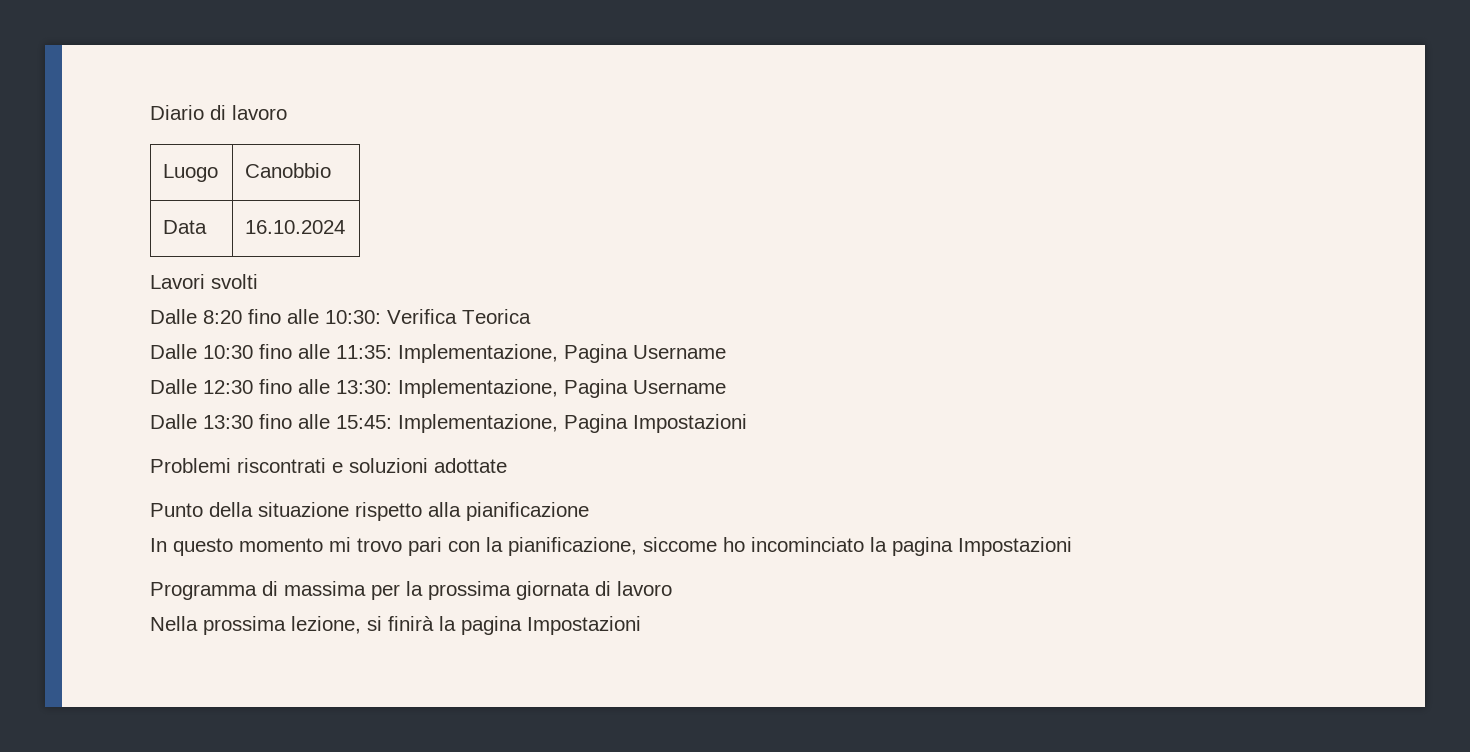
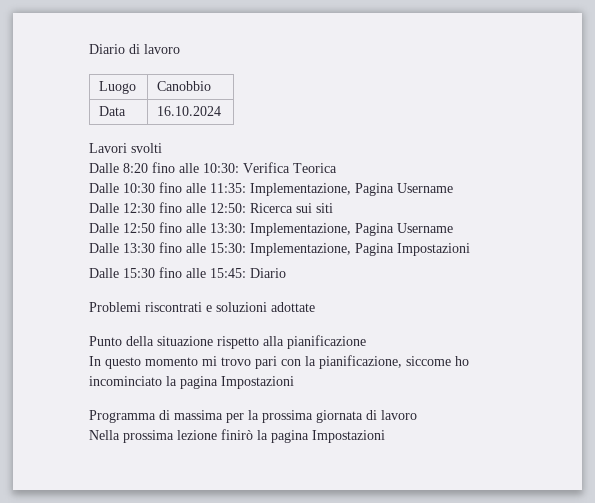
- Dalle 12:30 fino alle 13:30: Implementazione, Pagina Username
+ Dalle 12:30 fino alle 12:50: Ricerca sui siti
+ Dalle 12:50 fino alle 13:30: Implementazione, Pagina Username
- Dalle 13:30 fino alle 15:45: Implementazione, Pagina Impostazioni
+ Dalle 13:30 fino alle 15:30: Implementazione, Pagina Impostazioni
+ Dalle 15:30 fino alle 15:45: Diario
- Nella prossima lezione, si finirà la pagina Impostazioni
+ Nella prossima lezione finirò la pagina Impostazioni

